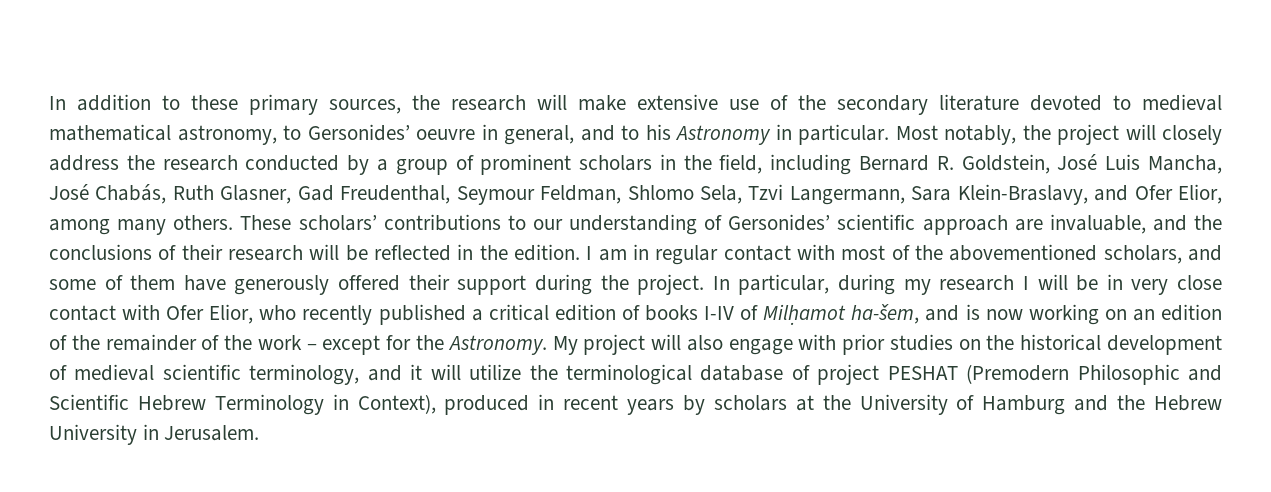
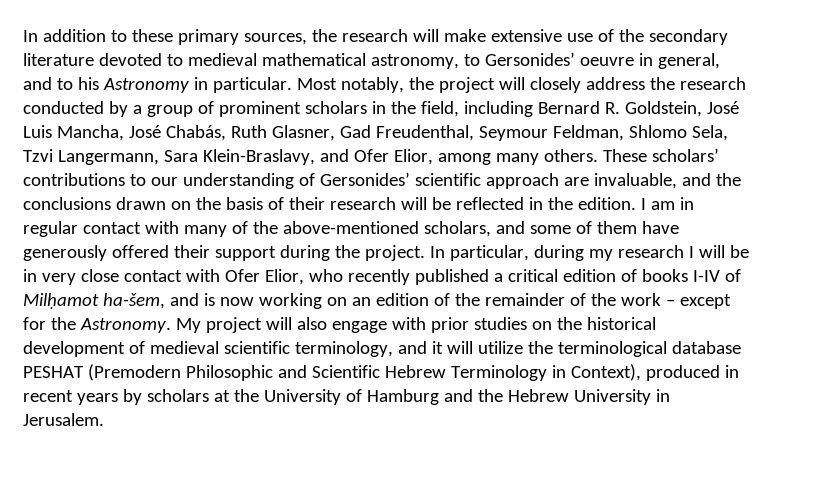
- These scholars’ contributions to our understanding of Gersonides’ scientific approach are invaluable, and the conclusions of their research will be reflected in the edition.
+ These scholars’ contributions to our understanding of Gersonides’ scientific approach are invaluable, and the conclusions drawn on the basis of their research will be reflected in the edition.
- I am in regular contact with most of the abovementioned scholars, and some of them have generously offered their support during the project.
+ I am in regular contact with many of the above-mentioned scholars, and some of them have generously offered their support during the project.
- My project will also engage with prior studies on the historical development of medieval scientific terminology, and it will utilize the terminological database of project PESHAT (Premodern Philosophic and Scientific Hebrew Terminology in Context), produced in recent years by scholars at the University of Hamburg and the Hebrew University in Jerusalem.
+ My project will also engage with prior studies on the historical development of medieval scientific terminology, and it will utilize the terminological database PESHAT (Premodern Philosophic and Scientific Hebrew Terminology in Context), produced in recent years by scholars at the University of Hamburg and the Hebrew University in Jerusalem.

